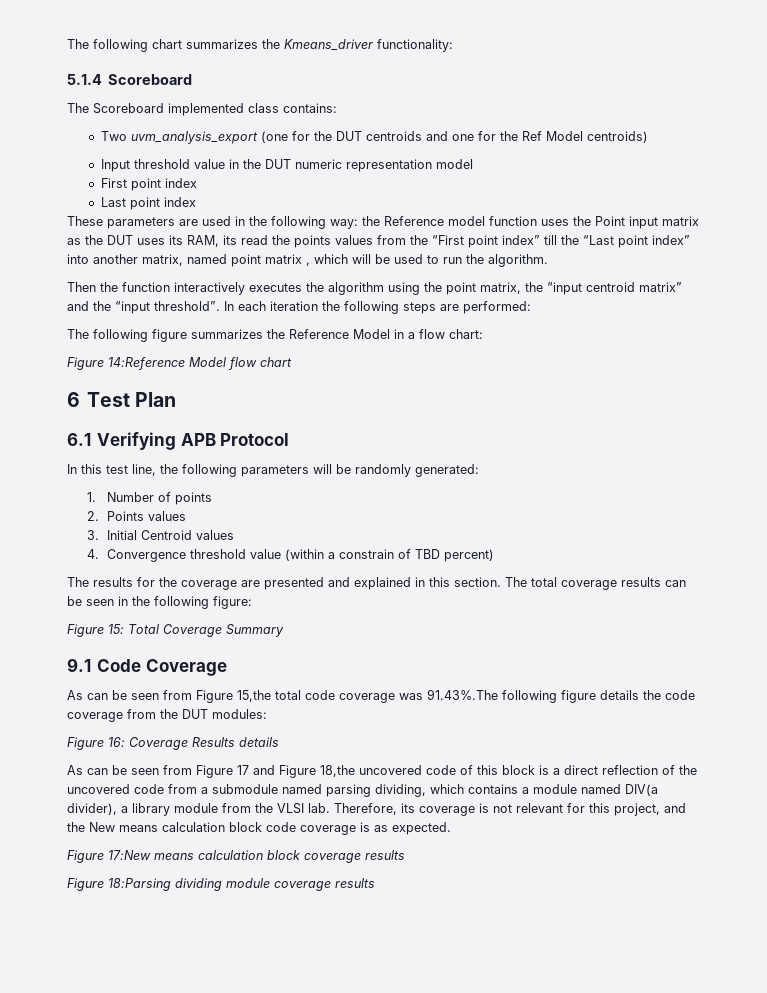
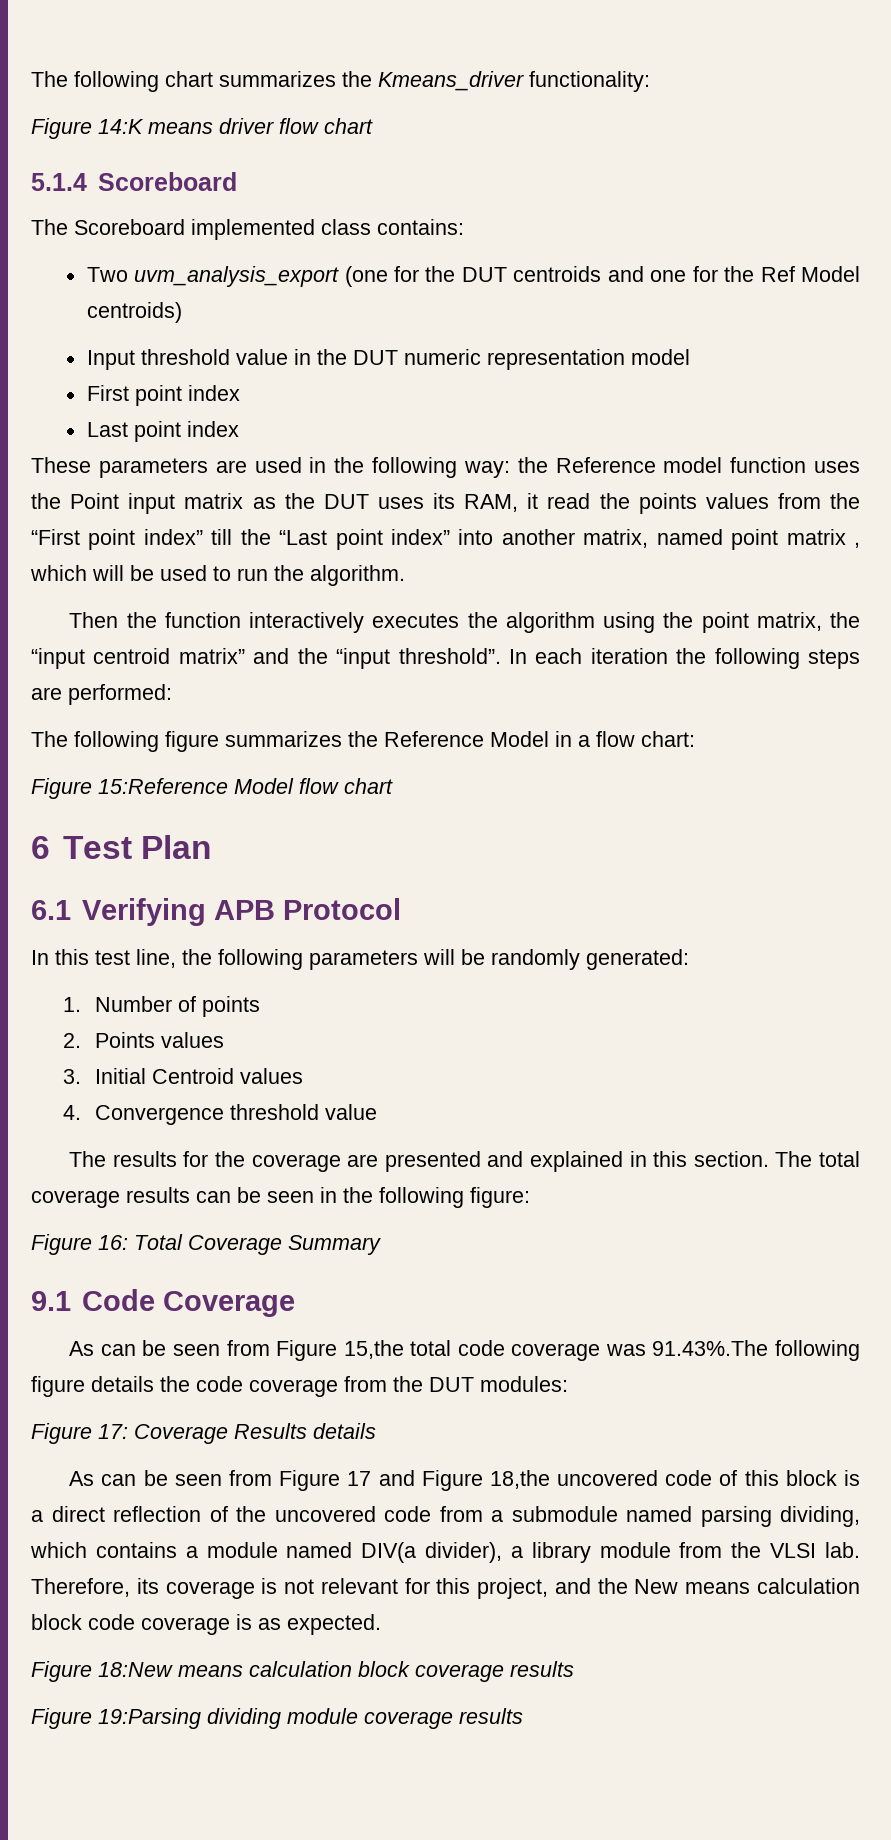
+ Figure 14:K means driver flow chart
- These parameters are used in the following way: the Reference model function uses the Point input matrix as the DUT uses its RAM, its read the points values from the “First point index” till the “Last point index” into another matrix, named point matrix , which will be used to run the algorithm.
+ These parameters are used in the following way: the Reference model function uses the Point input matrix as the DUT uses its RAM, it read the points values from the “First point index” till the “Last point index” into another matrix, named point matrix , which will be used to run the algorithm.
- Figure 14:Reference Model flow chart
+ Figure 15:Reference Model flow chart
- 4. Convergence threshold value (within a constrain of TBD percent)
+ 4. Convergence threshold value
- Figure 15: Total Coverage Summary
+ Figure 16: Total Coverage Summary
- Figure 16: Coverage Results details
+ Figure 17: Coverage Results details
- Figure 17:New means calculation block coverage results
+ Figure 18:New means calculation block coverage results
- Figure 18:Parsing dividing module coverage results
+ Figure 19:Parsing dividing module coverage results

